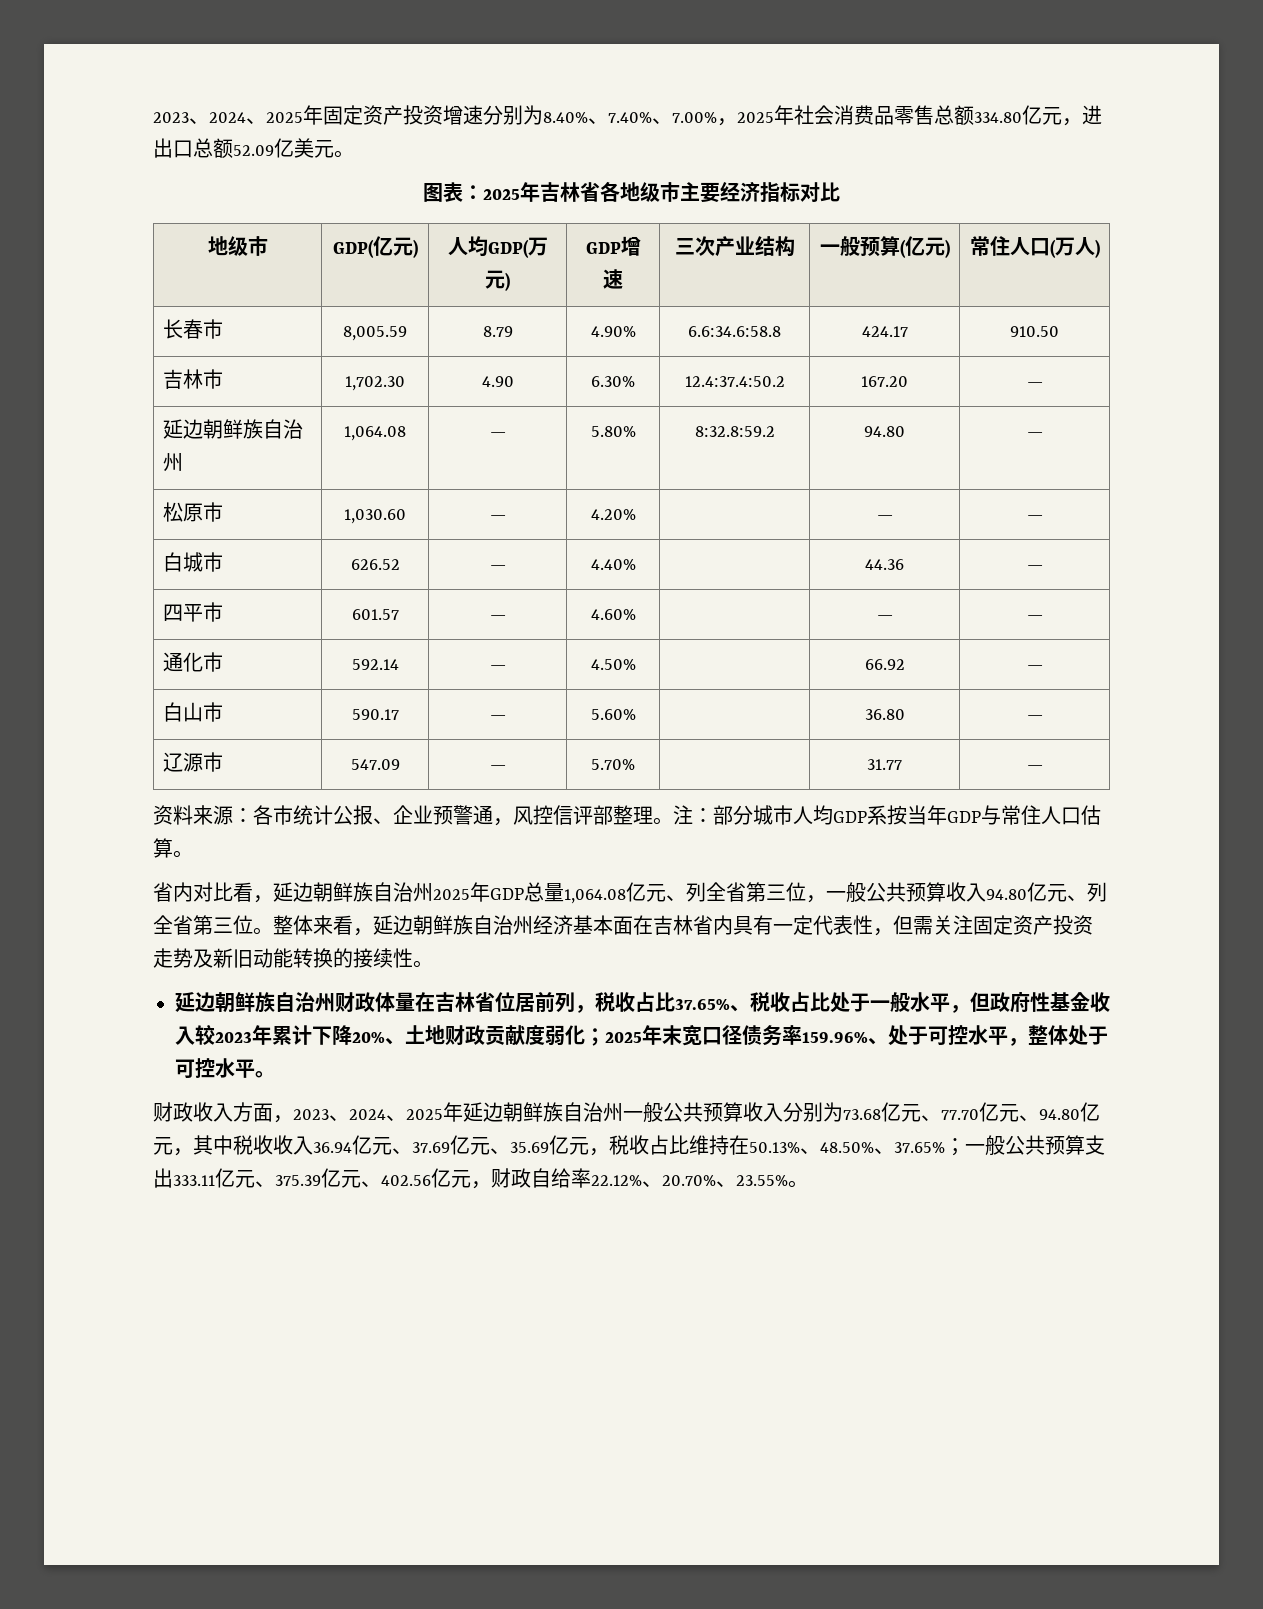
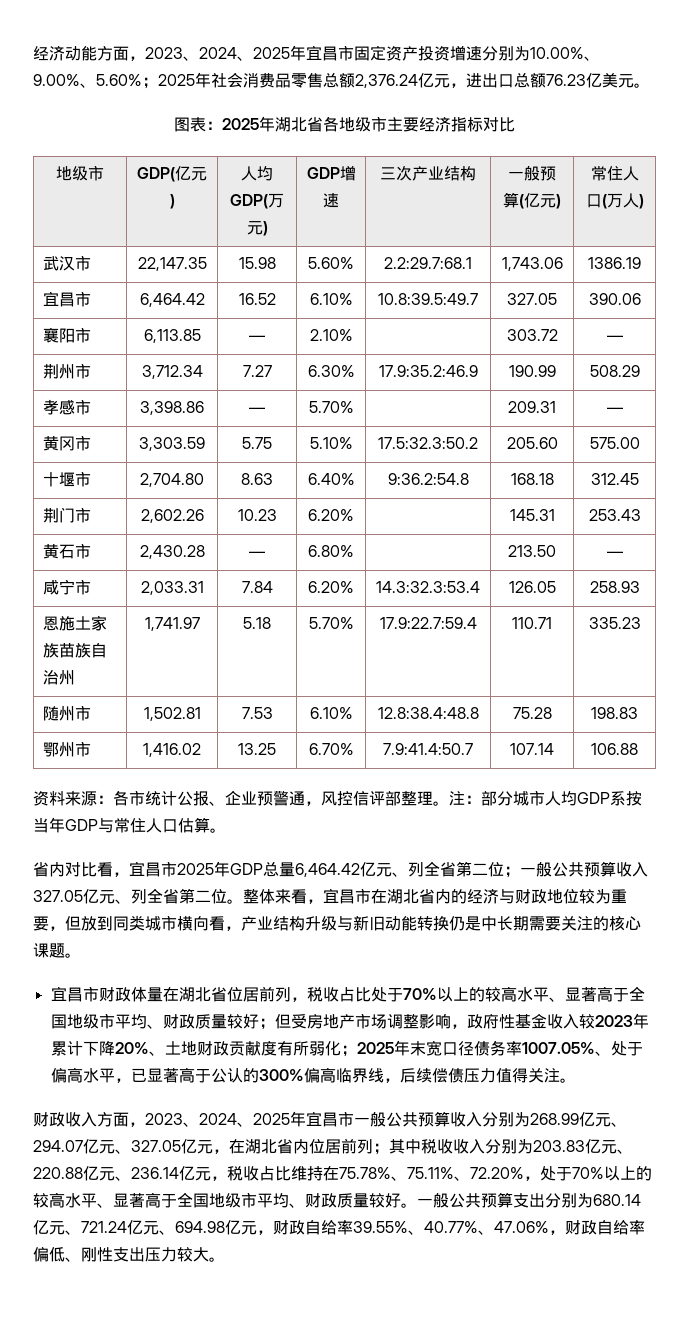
- 2023、2024、2025年固定资产投资增速分别为8.40%、7.40%、7.00%，2025年社会消费品零售总额334.80亿元，进出口总额52.09亿美元。
+ 经济动能方面，2023、2024、2025年宜昌市固定资产投资增速分别为10.00%、9.00%、5.60%；2025年社会消费品零售总额2,376.24亿元，进出口总额76.23亿美元。
- 图表：2025年吉林省各地级市主要经济指标对比
+ 图表：2025年湖北省各地级市主要经济指标对比
- 长春市 | 8,005.59 | 8.79 | 4.90% | 6.6:34.6:58.8 | 424.17 | 910.50
- 吉林市 | 1,702.30 | 4.90 | 6.30% | 12.4:37.4:50.2 | 167.20 | —
- 延边朝鲜族自治州 | 1,064.08 | — | 5.80% | 8:32.8:59.2 | 94.80 | —
- 松原市 | 1,030.60 | — | 4.20% | | — | —
- 白城市 | 626.52 | — | 4.40% | | 44.36 | —
- 四平市 | 601.57 | — | 4.60% | | — | —
- 通化市 | 592.14 | — | 4.50% | | 66.92 | —
- 白山市 | 590.17 | — | 5.60% | | 36.80 | —
- 辽源市 | 547.09 | — | 5.70% | | 31.77 | —
+ 武汉市 | 22,147.35 | 15.98 | 5.60% | 2.2:29.7:68.1 | 1,743.06 | 1386.19
+ 宜昌市 | 6,464.42 | 16.52 | 6.10% | 10.8:39.5:49.7 | 327.05 | 390.06
+ 襄阳市 | 6,113.85 | — | 2.10% | | 303.72 | —
+ 荆州市 | 3,712.34 | 7.27 | 6.30% | 17.9:35.2:46.9 | 190.99 | 508.29
+ 孝感市 | 3,398.86 | — | 5.70% | | 209.31 | —
+ 黄冈市 | 3,303.59 | 5.75 | 5.10% | 17.5:32.3:50.2 | 205.60 | 575.00
+ 十堰市 | 2,704.80 | 8.63 | 6.40% | 9:36.2:54.8 | 168.18 | 312.45
+ 荆门市 | 2,602.26 | 10.23 | 6.20% | | 145.31 | 253.43
+ 黄石市 | 2,430.28 | — | 6.80% | | 213.50 | —
+ 咸宁市 | 2,033.31 | 7.84 | 6.20% | 14.3:32.3:53.4 | 126.05 | 258.93
+ 恩施土家族苗族自治州 | 1,741.97 | 5.18 | 5.70% | 17.9:22.7:59.4 | 110.71 | 335.23
+ 随州市 | 1,502.81 | 7.53 | 6.10% | 12.8:38.4:48.8 | 75.28 | 198.83
+ 鄂州市 | 1,416.02 | 13.25 | 6.70% | 7.9:41.4:50.7 | 107.14 | 106.88
- 省内对比看，延边朝鲜族自治州2025年GDP总量1,064.08亿元、列全省第三位，一般公共预算收入94.80亿元、列全省第三位。
+ 省内对比看，宜昌市2025年GDP总量6,464.42亿元、列全省第二位；一般公共预算收入327.05亿元、列全省第二位。
- 整体来看，延边朝鲜族自治州经济基本面在吉林省内具有一定代表性，但需关注固定资产投资走势及新旧动能转换的接续性。
- 延边朝鲜族自治州财政体量在吉林省位居前列，税收占比37.65%、税收占比处于一般水平，但政府性基金收入较2023年累计下降20%、土地财政贡献度弱化；2025年末宽口径债务率159.96%、处于可控水平，整体处于可控水平。
+ 整体来看，宜昌市在湖北省内的经济与财政地位较为重要，但放到同类城市横向看，产业结构升级与新旧动能转换仍是中长期需要关注的核心课题。
+ 宜昌市财政体量在湖北省位居前列，税收占比处于70%以上的较高水平、显著高于全国地级市平均、财政质量较好；但受房地产市场调整影响，政府性基金收入较2023年累计下降20%、土地财政贡献度有所弱化；2025年末宽口径债务率1007.05%、处于偏高水平，已显著高于公认的300%偏高临界线，后续偿债压力值得关注。
- 财政收入方面，2023、2024、2025年延边朝鲜族自治州一般公共预算收入分别为73.68亿元、77.70亿元、94.80亿元，其中税收收入36.94亿元、37.69亿元、35.69亿元，税收占比维持在50.13%、48.50%、37.65%；一般公共预算支出333.11亿元、375.39亿元、402.56亿元，财政自给率22.12%、20.70%、23.55%。
+ 财政收入方面，2023、2024、2025年宜昌市一般公共预算收入分别为268.99亿元、294.07亿元、327.05亿元，在湖北省内位居前列；其中税收收入分别为203.83亿元、220.88亿元、236.14亿元，税收占比维持在75.78%、75.11%、72.20%，处于70%以上的较高水平、显著高于全国地级市平均、财政质量较好。一般公共预算支出分别为680.14亿元、721.24亿元、694.98亿元，财政自给率39.55%、40.77%、47.06%，财政自给率偏低、刚性支出压力较大。

